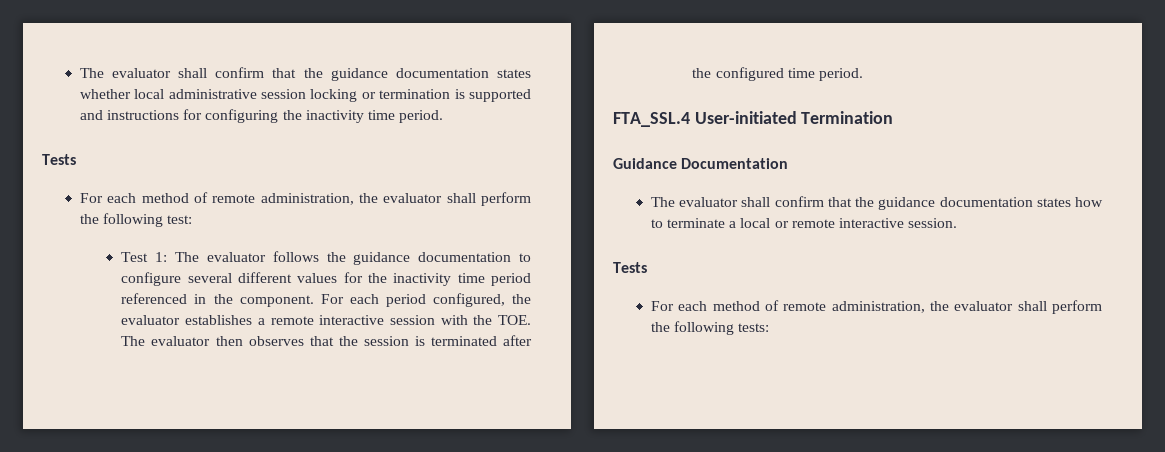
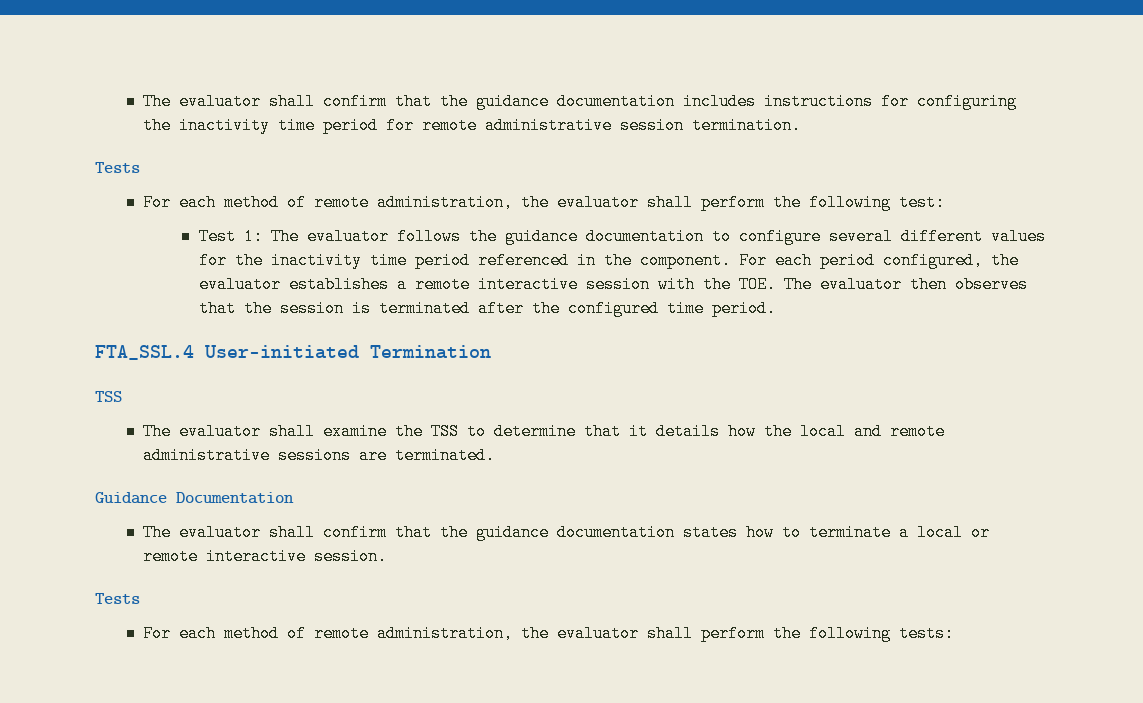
- The evaluator shall confirm that the guidance documentation states whether local administrative session locking or termination is supported and instructions for configuring the inactivity time period.
+ The evaluator shall confirm that the guidance documentation includes instructions for configuring the inactivity time period for remote administrative session termination.
  FTA_SSL.4 User-initiated Termination
+ TSS
+ The evaluator shall examine the TSS to determine that it details how the local and remote administrative sessions are terminated.

